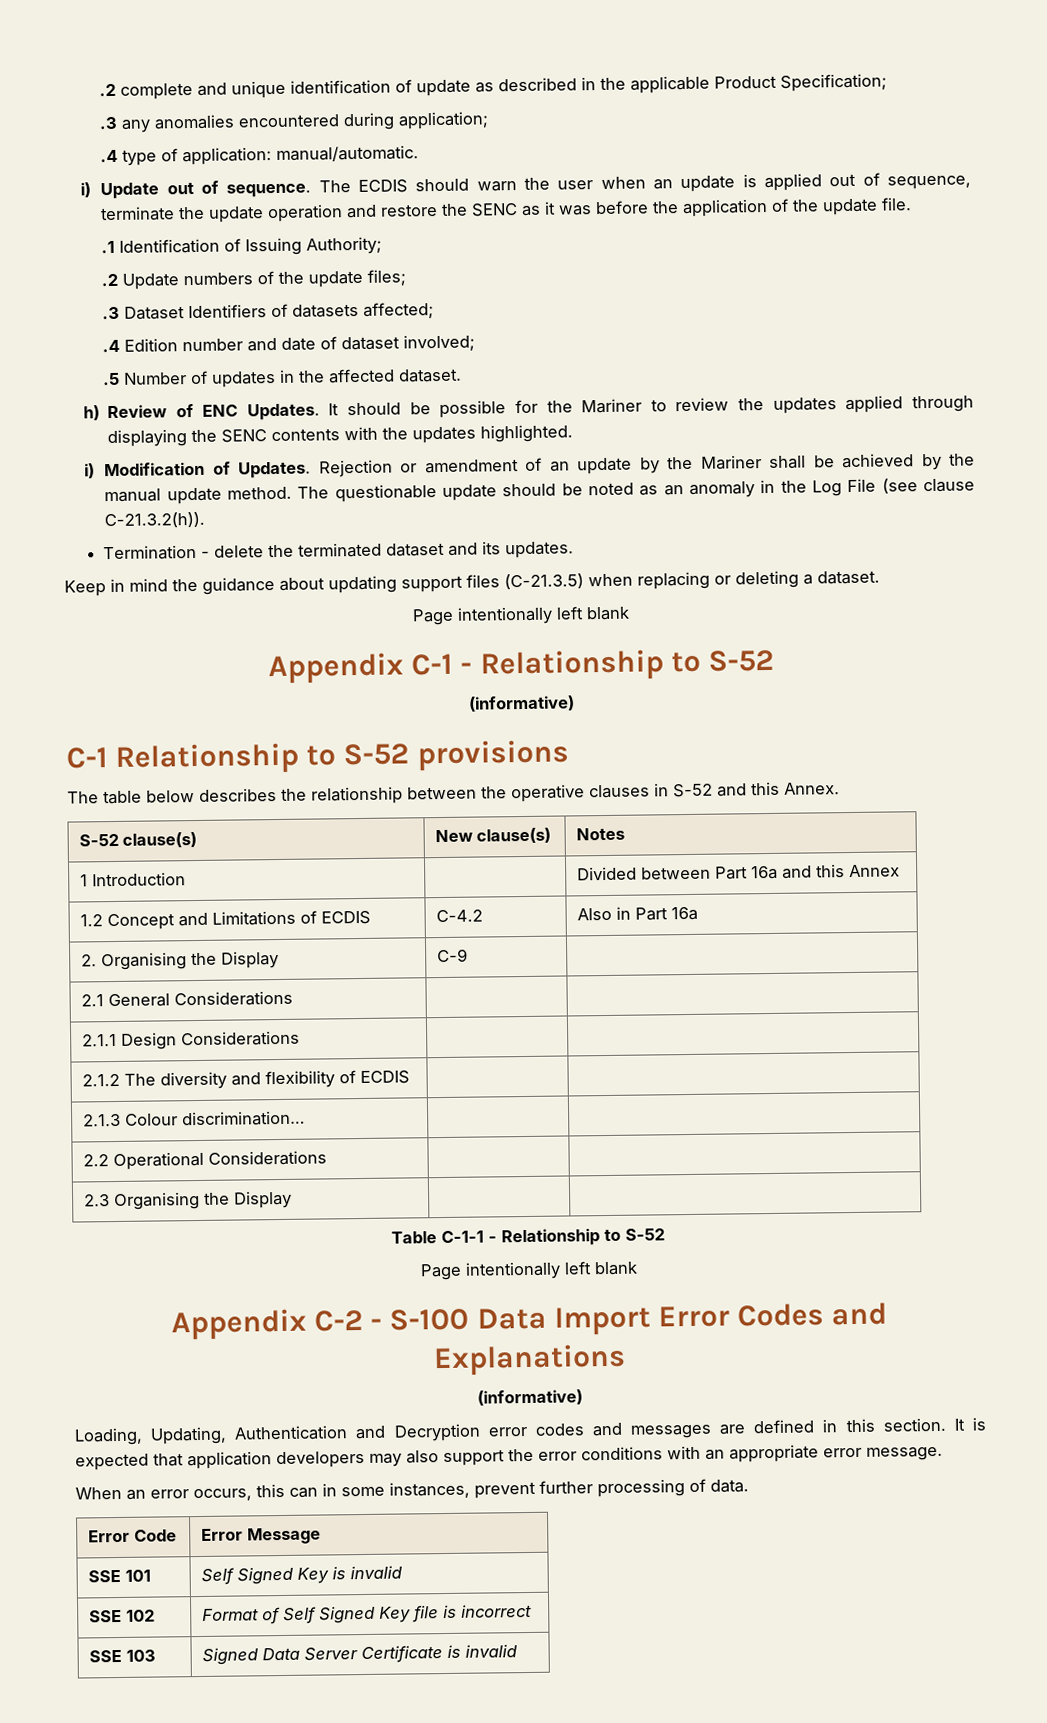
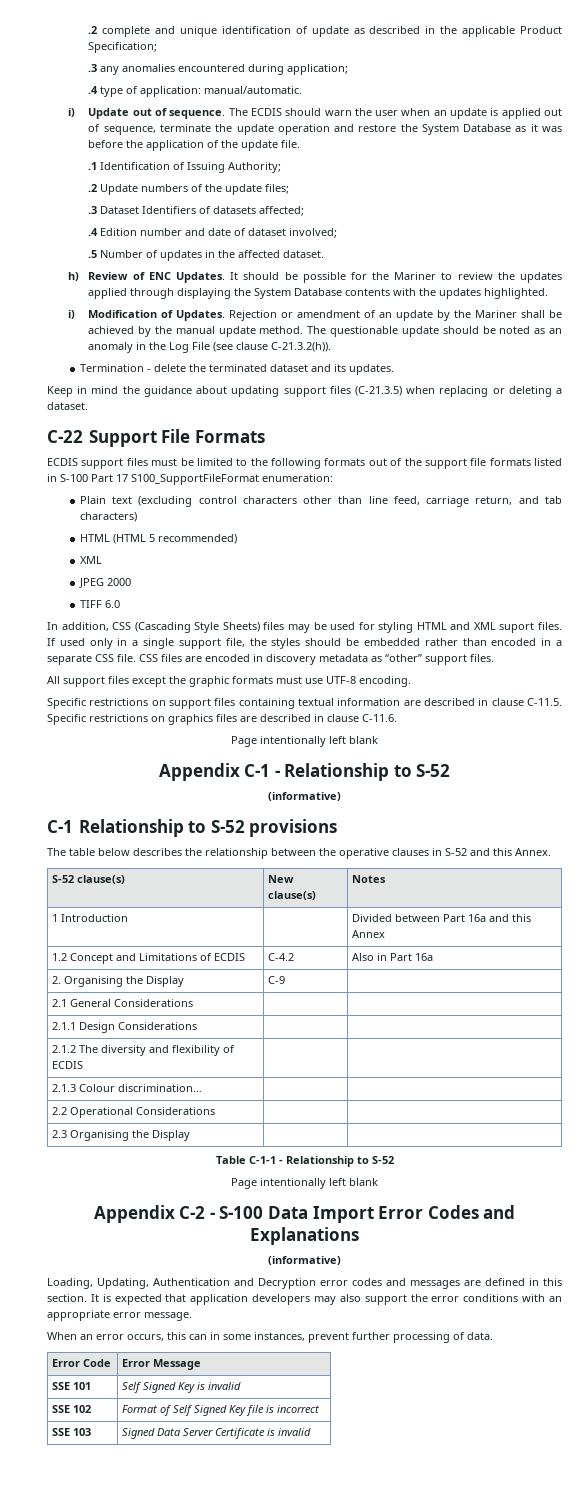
- The ECDIS should warn the user when an update is applied out of sequence, terminate the update operation and restore the SENC as it was before the application of the update file.
+ The ECDIS should warn the user when an update is applied out of sequence, terminate the update operation and restore the System Database as it was before the application of the update file.
- It should be possible for the Mariner to review the updates applied through displaying the SENC contents with the updates highlighted.
+ It should be possible for the Mariner to review the updates applied through displaying the System Database contents with the updates highlighted.
+ C-22 Support File Formats
+ ECDIS support files must be limited to the following formats out of the support file formats listed in S-100 Part 17 S100_SupportFileFormat enumeration:
+ Plain text (excluding control characters other than line feed, carriage return, and tab characters)
+ HTML (HTML 5 recommended)
+ XML
+ JPEG 2000
+ TIFF 6.0
+ In addition, CSS (Cascading Style Sheets) files may be used for styling HTML and XML suport files. If used only in a single support file, the styles should be embedded rather than encoded in a separate CSS file. CSS files are encoded in discovery metadata as “other” support files.
+ All support files except the graphic formats must use UTF-8 encoding.
+ Specific restrictions on support files containing textual information are described in clause C-11.5. Specific restrictions on graphics files are described in clause C-11.6.

